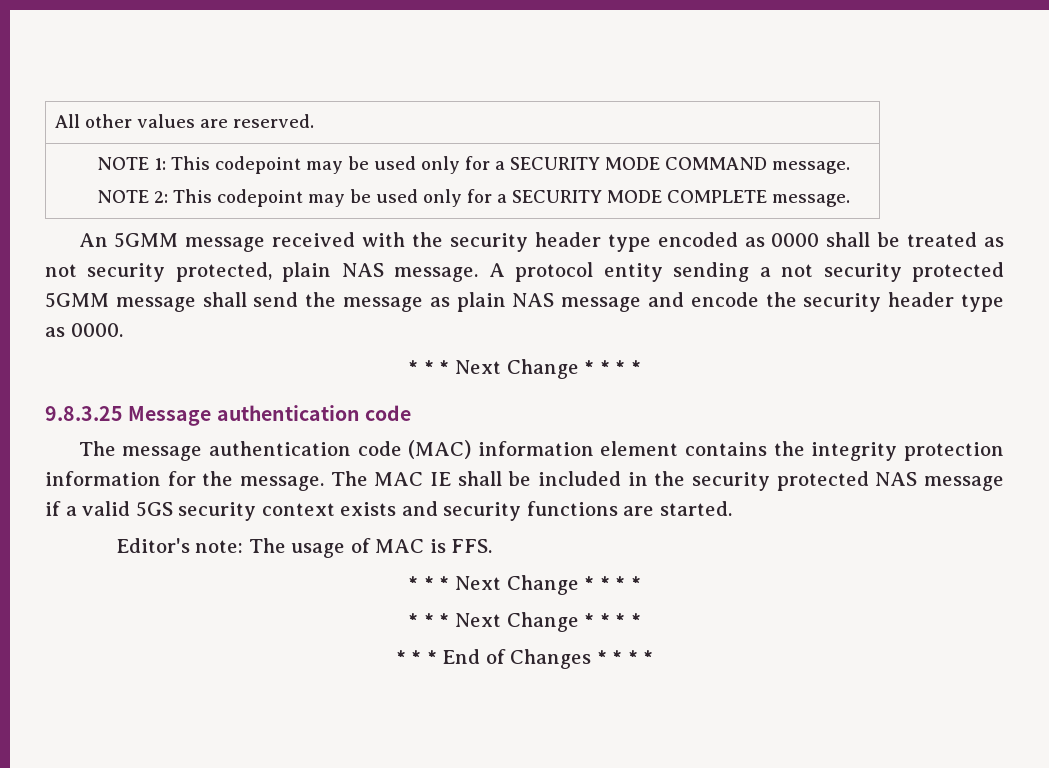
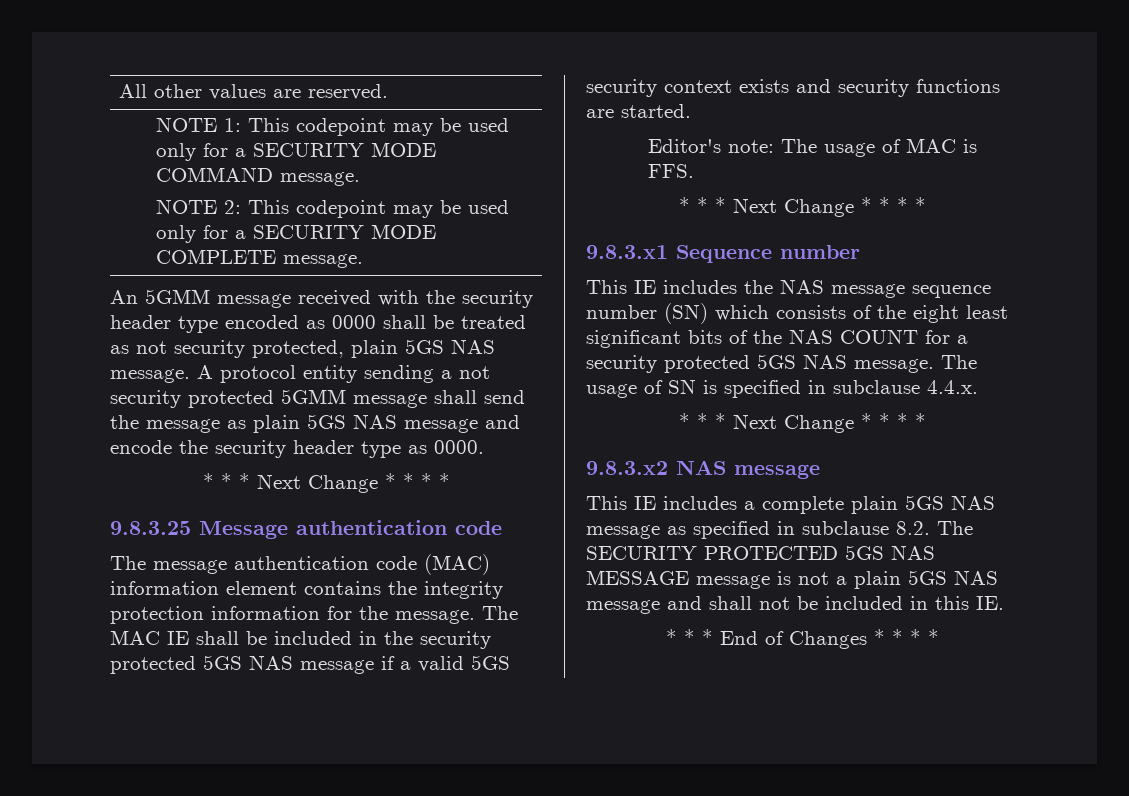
- An 5GMM message received with the security header type encoded as 0000 shall be treated as not security protected, plain NAS message.
+ An 5GMM message received with the security header type encoded as 0000 shall be treated as not security protected, plain 5GS NAS message.
- A protocol entity sending a not security protected 5GMM message shall send the message as plain NAS message and encode the security header type as 0000.
+ A protocol entity sending a not security protected 5GMM message shall send the message as plain 5GS NAS message and encode the security header type as 0000.
- The MAC IE shall be included in the security protected NAS message if a valid 5GS security context exists and security functions are started.
+ The MAC IE shall be included in the security protected 5GS NAS message if a valid 5GS security context exists and security functions are started.
  Editor's note: The usage of MAC is FFS.
  * * * Next Change * * * *
+ 9.8.3.x1 Sequence number
+ This IE includes the NAS message sequence number (SN) which consists of the eight least significant bits of the NAS COUNT for a security protected 5GS NAS message. The usage of SN is specified in subclause 4.4.x.
  * * * Next Change * * * *
+ 9.8.3.x2 NAS message
+ This IE includes a complete plain 5GS NAS message as specified in subclause 8.2. The SECURITY PROTECTED 5GS NAS MESSAGE message is not a plain 5GS NAS message and shall not be included in this IE.

